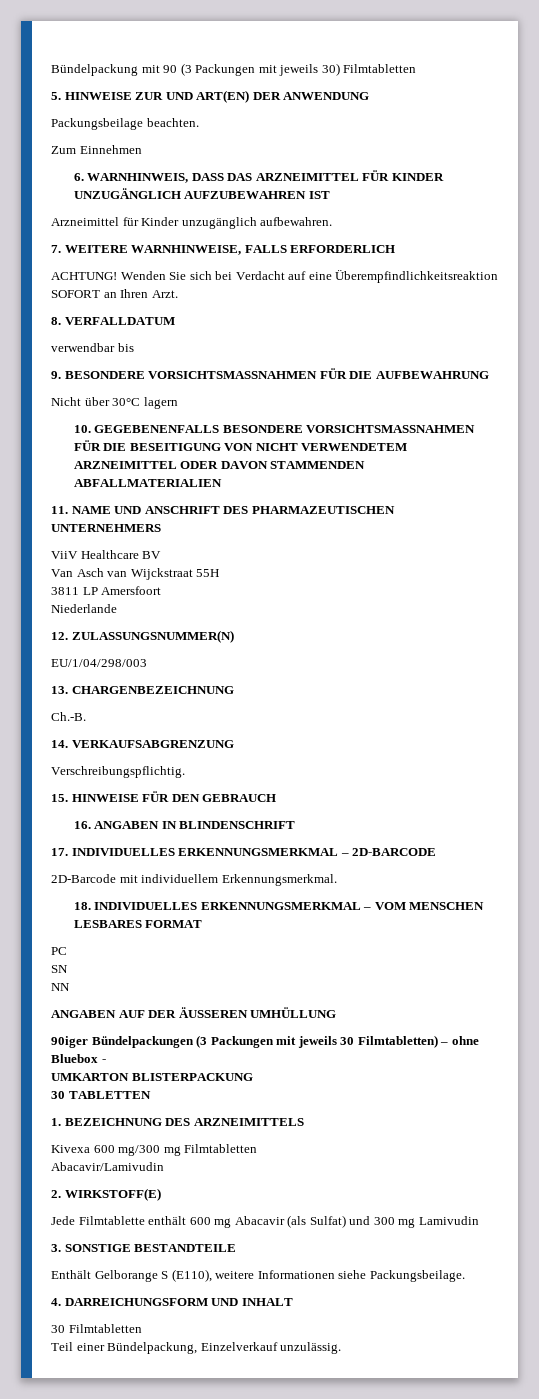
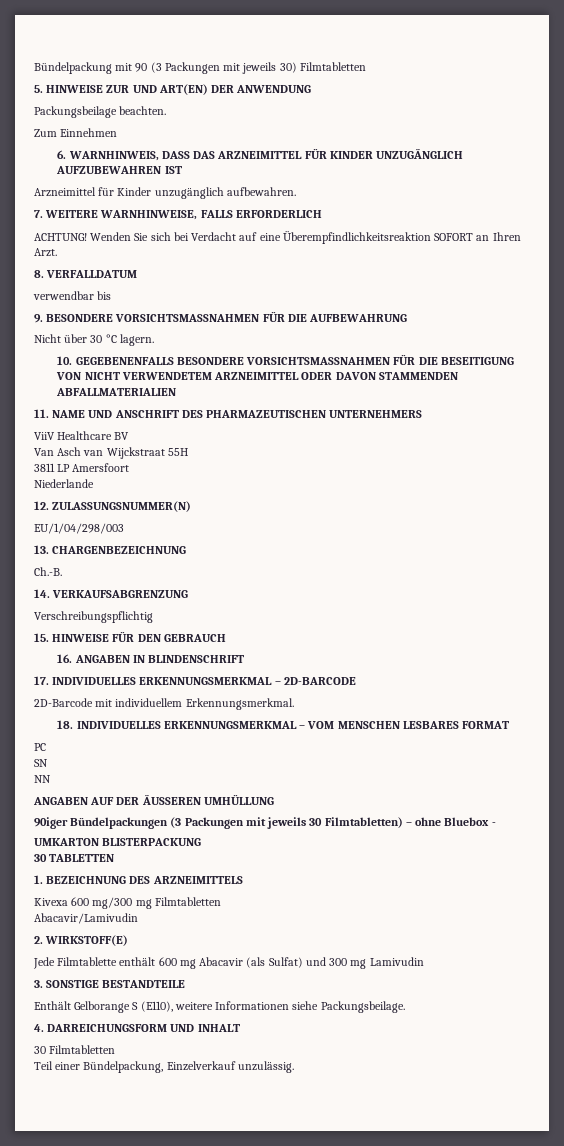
- Nicht über 30°C lagern
+ Nicht über 30 °C lagern.
- Verschreibungspflichtig.
+ Verschreibungspflichtig

